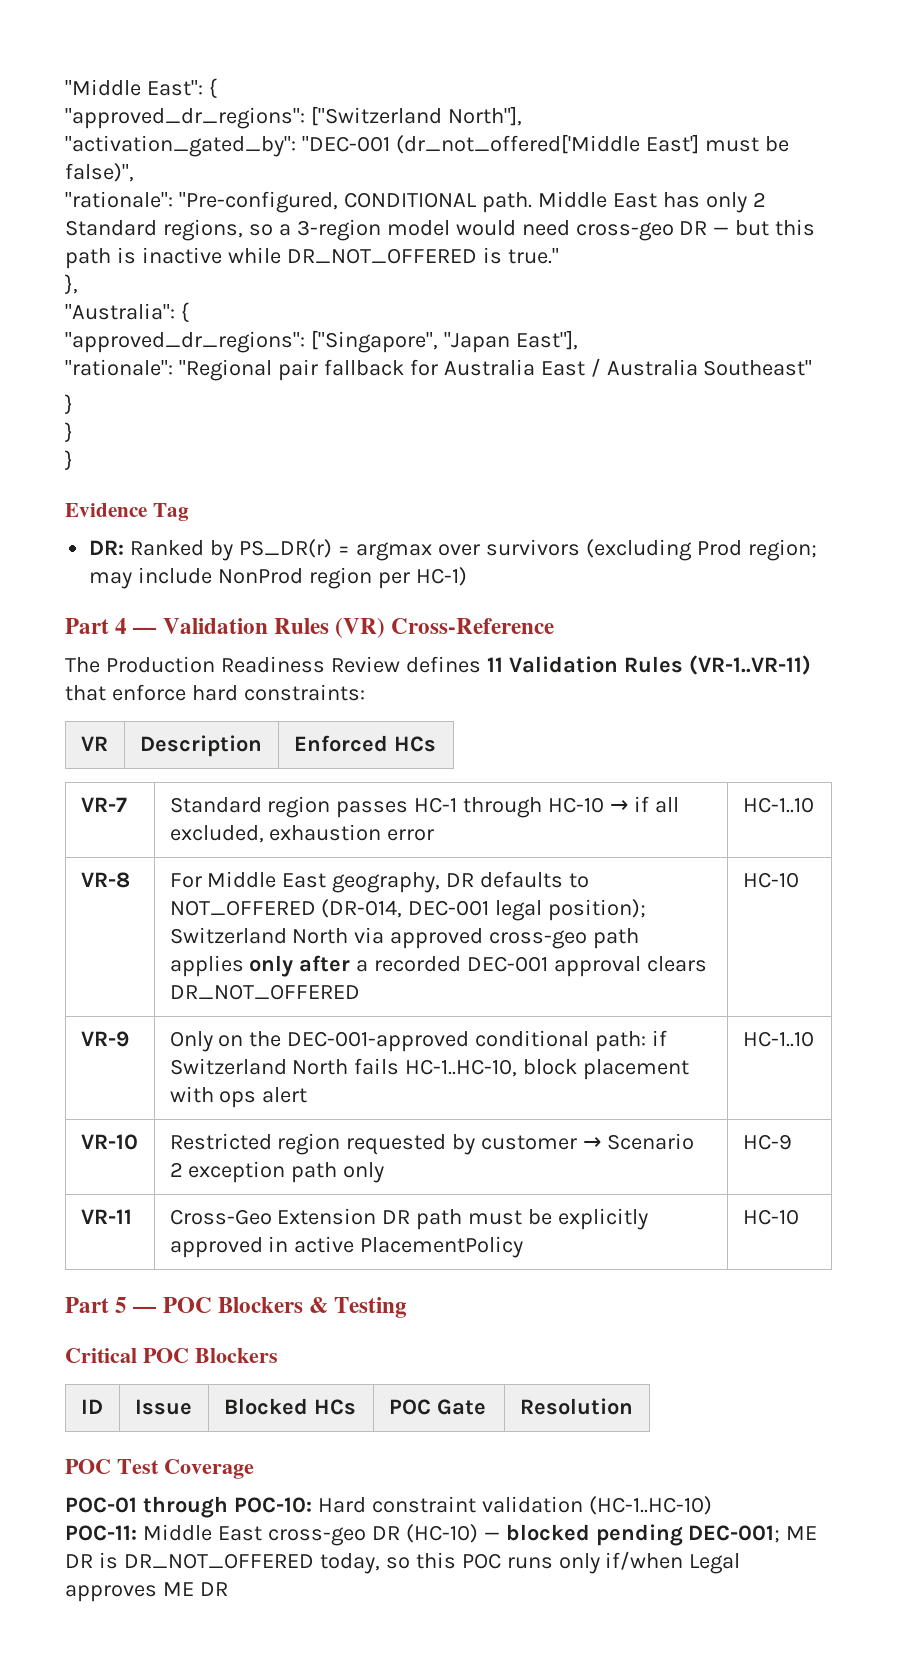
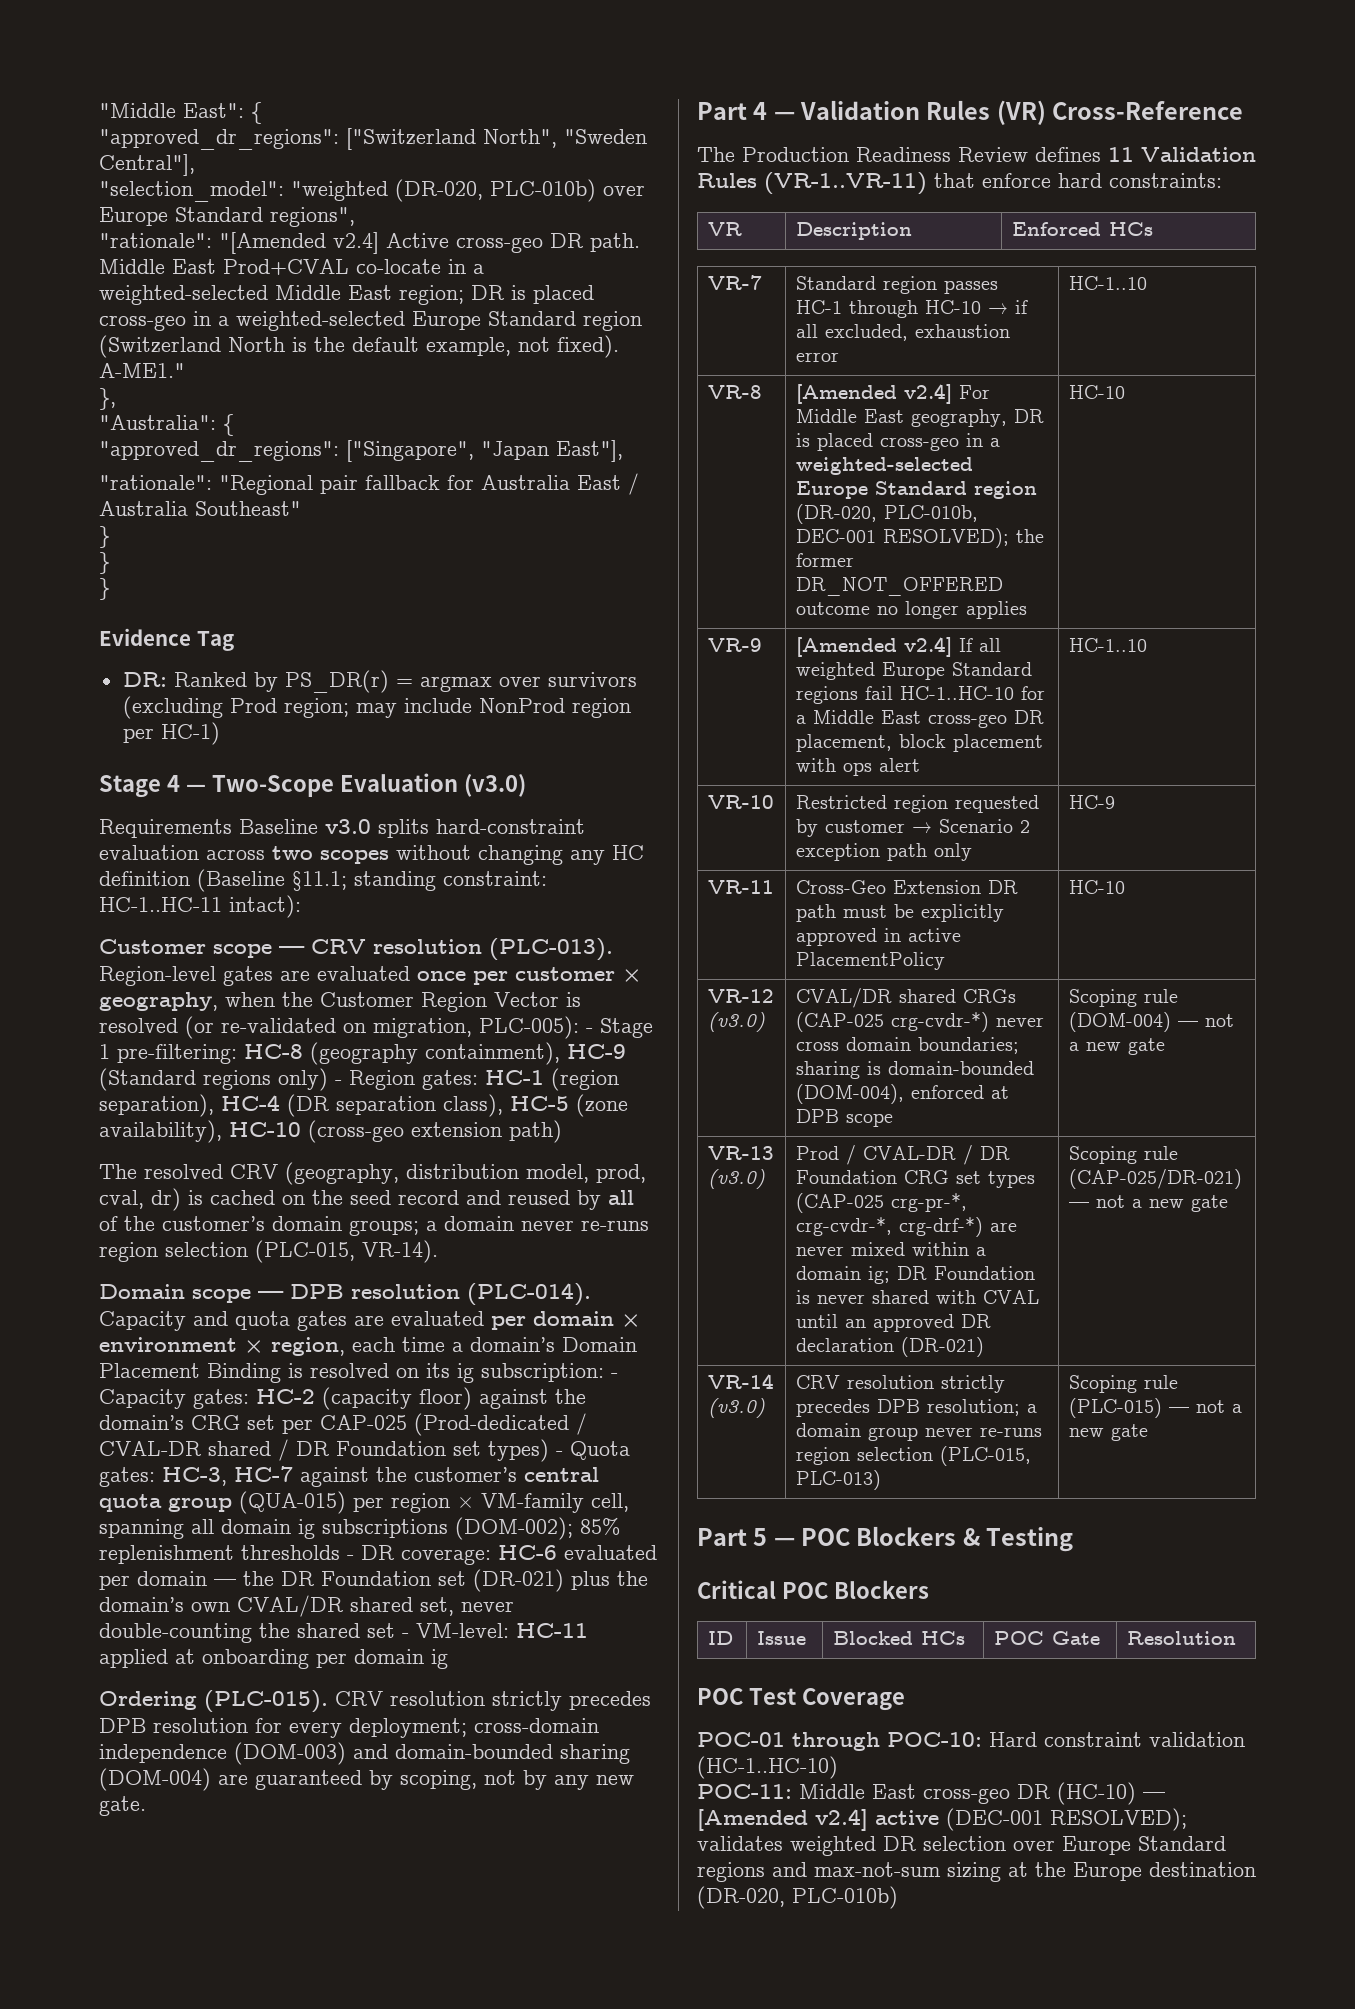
- "approved_dr_regions": ["Switzerland North"],
- "activation_gated_by": "DEC-001 (dr_not_offered['Middle East'] must be false)",
- "rationale": "Pre-configured, CONDITIONAL path. Middle East has only 2 Standard regions, so a 3-region model would need cross-geo DR — but this path is inactive while DR_NOT_OFFERED is true."
+ "approved_dr_regions": ["Switzerland North", "Sweden Central"],
+ "selection_model": "weighted (DR-020, PLC-010b) over Europe Standard regions",
+ "rationale": "[Amended v2.4] Active cross-geo DR path. Middle East Prod+CVAL co-locate in a weighted-selected Middle East region; DR is placed cross-geo in a weighted-selected Europe Standard region (Switzerland North is the default example, not fixed). A-ME1."
+ Stage 4 — Two-Scope Evaluation (v3.0)
+ Requirements Baseline v3.0 splits hard-constraint evaluation across two scopes without changing any HC definition (Baseline §11.1; standing constraint: HC-1..HC-11 intact):
+ Customer scope — CRV resolution (PLC-013). Region-level gates are evaluated once per customer × geography, when the Customer Region Vector is resolved (or re-validated on migration, PLC-005): - Stage 1 pre-filtering: HC-8 (geography containment), HC-9 (Standard regions only) - Region gates: HC-1 (region separation), HC-4 (DR separation class), HC-5 (zone availability), HC-10 (cross-geo extension path)
+ The resolved CRV (geography, distribution model, prod, cval, dr) is cached on the seed record and reused by all of the customer’s domain groups; a domain never re-runs region selection (PLC-015, VR-14).
+ Domain scope — DPB resolution (PLC-014). Capacity and quota gates are evaluated per domain × environment × region, each time a domain’s Domain Placement Binding is resolved on its ig subscription: - Capacity gates: HC-2 (capacity floor) against the domain’s CRG set per CAP-025 (Prod-dedicated / CVAL-DR shared / DR Foundation set types) - Quota gates: HC-3, HC-7 against the customer’s central quota group (QUA-015) per region × VM-family cell, spanning all domain ig subscriptions (DOM-002); 85% replenishment thresholds - DR coverage: HC-6 evaluated per domain — the DR Foundation set (DR-021) plus the domain’s own CVAL/DR shared set, never double-counting the shared set - VM-level: HC-11 applied at onboarding per domain ig
+ Ordering (PLC-015). CRV resolution strictly precedes DPB resolution for every deployment; cross-domain independence (DOM-003) and domain-bounded sharing (DOM-004) are guaranteed by scoping, not by any new gate.
- VR-8 | For Middle East geography, DR defaults to NOT_OFFERED (DR-014, DEC-001 legal position); Switzerland North via approved cross-geo path applies only after a recorded DEC-001 approval clears DR_NOT_OFFERED | HC-10
- VR-9 | Only on the DEC-001-approved conditional path: if Switzerland North fails HC-1..HC-10, block placement with ops alert | HC-1..10
+ VR-8 | [Amended v2.4] For Middle East geography, DR is placed cross-geo in a weighted-selected Europe Standard region (DR-020, PLC-010b, DEC-001 RESOLVED); the former DR_NOT_OFFERED outcome no longer applies | HC-10
+ VR-9 | [Amended v2.4] If all weighted Europe Standard regions fail HC-1..HC-10 for a Middle East cross-geo DR placement, block placement with ops alert | HC-1..10
+ VR-12 (v3.0) | CVAL/DR shared CRGs (CAP-025 crg-cvdr-*) never cross domain boundaries; sharing is domain-bounded (DOM-004), enforced at DPB scope | Scoping rule (DOM-004) — not a new gate
+ VR-13 (v3.0) | Prod / CVAL-DR / DR Foundation CRG set types (CAP-025 crg-pr-*, crg-cvdr-*, crg-drf-*) are never mixed within a domain ig; DR Foundation is never shared with CVAL until an approved DR declaration (DR-021) | Scoping rule (CAP-025/DR-021) — not a new gate
+ VR-14 (v3.0) | CRV resolution strictly precedes DPB resolution; a domain group never re-runs region selection (PLC-015, PLC-013) | Scoping rule (PLC-015) — not a new gate
- POC-11: Middle East cross-geo DR (HC-10) — blocked pending DEC-001; ME DR is DR_NOT_OFFERED today, so this POC runs only if/when Legal approves ME DR
+ POC-11: Middle East cross-geo DR (HC-10) — [Amended v2.4] active (DEC-001 RESOLVED); validates weighted DR selection over Europe Standard regions and max-not-sum sizing at the Europe destination (DR-020, PLC-010b)

